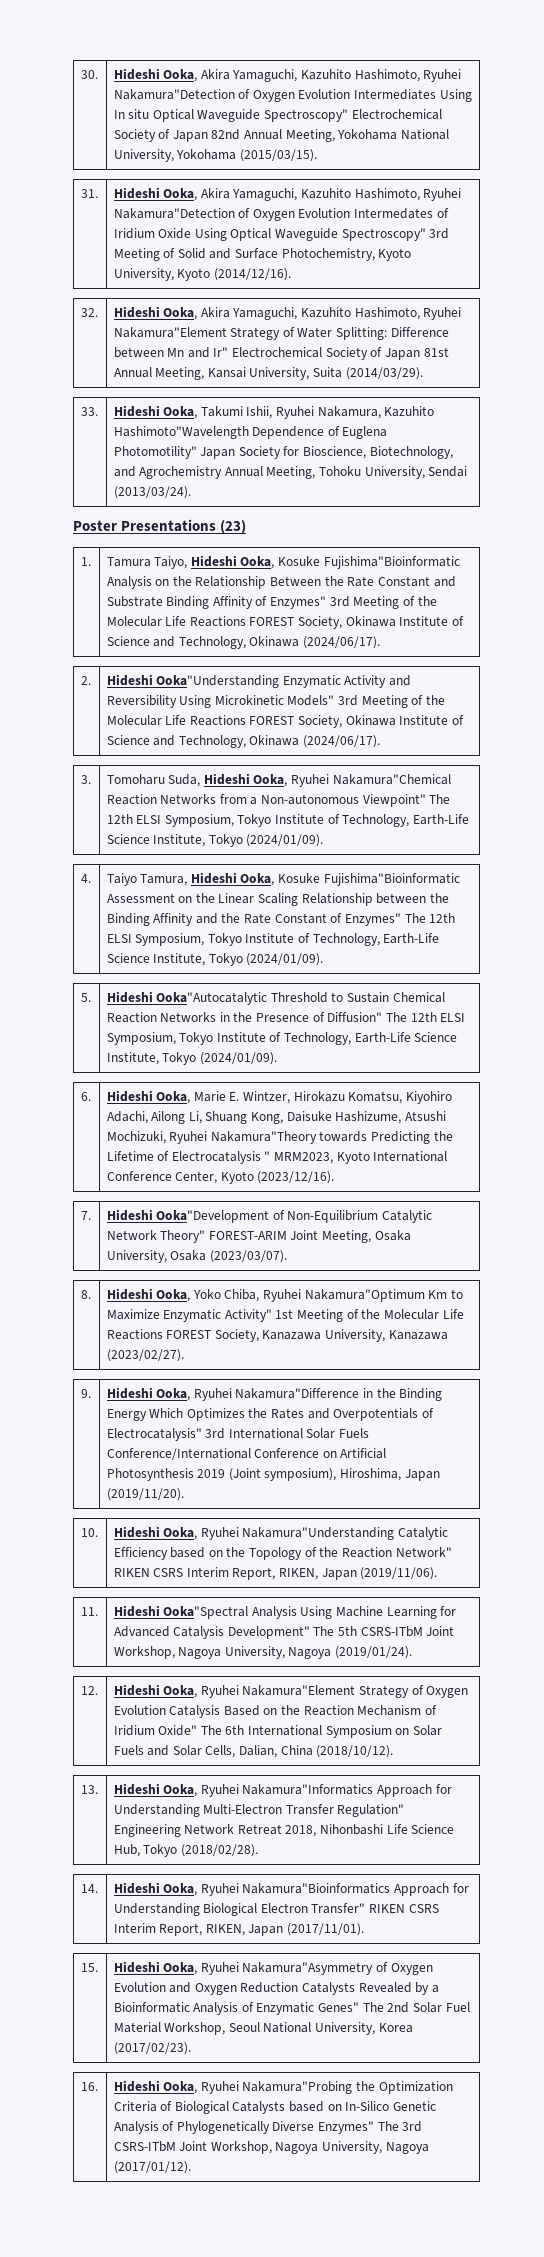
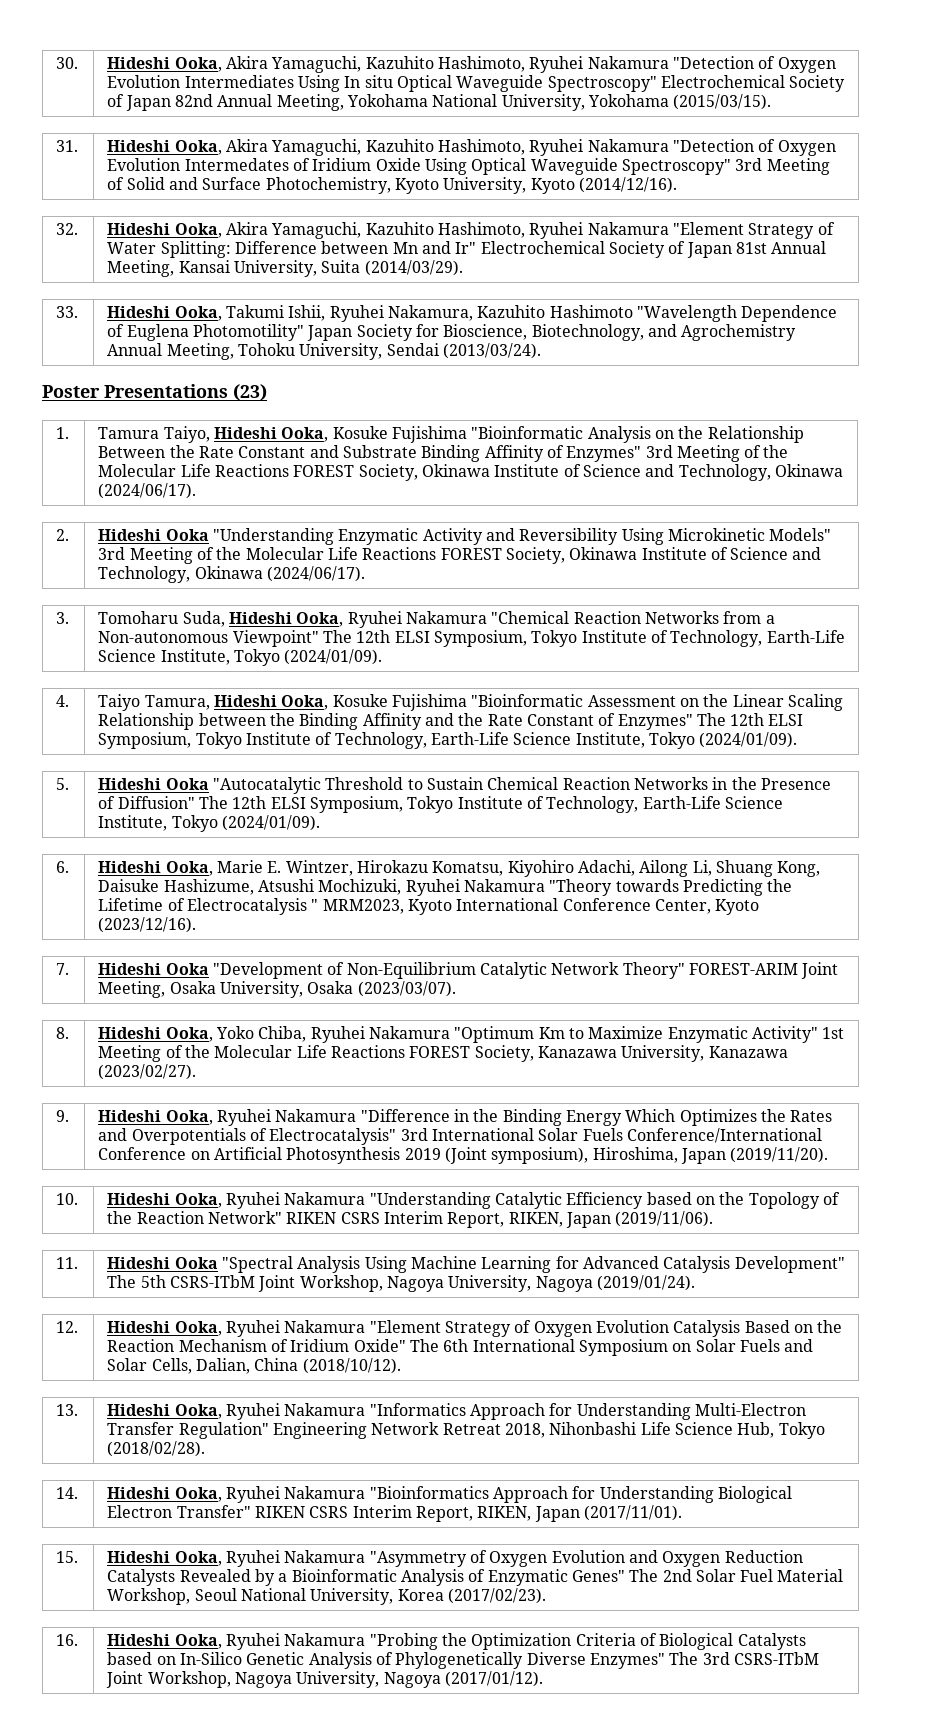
- 30. | Hideshi Ooka, Akira Yamaguchi, Kazuhito Hashimoto, Ryuhei Nakamura"Detection of Oxygen Evolution Intermediates Using In situ Optical Waveguide Spectroscopy" Electrochemical Society of Japan 82nd Annual Meeting, Yokohama National University, Yokohama (2015/03/15).
+ 30. | Hideshi Ooka, Akira Yamaguchi, Kazuhito Hashimoto, Ryuhei Nakamura "Detection of Oxygen Evolution Intermediates Using In situ Optical Waveguide Spectroscopy" Electrochemical Society of Japan 82nd Annual Meeting, Yokohama National University, Yokohama (2015/03/15).
- 31. | Hideshi Ooka, Akira Yamaguchi, Kazuhito Hashimoto, Ryuhei Nakamura"Detection of Oxygen Evolution Intermedates of Iridium Oxide Using Optical Waveguide Spectroscopy" 3rd Meeting of Solid and Surface Photochemistry, Kyoto University, Kyoto (2014/12/16).
+ 31. | Hideshi Ooka, Akira Yamaguchi, Kazuhito Hashimoto, Ryuhei Nakamura "Detection of Oxygen Evolution Intermedates of Iridium Oxide Using Optical Waveguide Spectroscopy" 3rd Meeting of Solid and Surface Photochemistry, Kyoto University, Kyoto (2014/12/16).
- 32. | Hideshi Ooka, Akira Yamaguchi, Kazuhito Hashimoto, Ryuhei Nakamura"Element Strategy of Water Splitting: Difference between Mn and Ir" Electrochemical Society of Japan 81st Annual Meeting, Kansai University, Suita (2014/03/29).
+ 32. | Hideshi Ooka, Akira Yamaguchi, Kazuhito Hashimoto, Ryuhei Nakamura "Element Strategy of Water Splitting: Difference between Mn and Ir" Electrochemical Society of Japan 81st Annual Meeting, Kansai University, Suita (2014/03/29).
- 33. | Hideshi Ooka, Takumi Ishii, Ryuhei Nakamura, Kazuhito Hashimoto"Wavelength Dependence of Euglena Photomotility" Japan Society for Bioscience, Biotechnology, and Agrochemistry Annual Meeting, Tohoku University, Sendai (2013/03/24).
+ 33. | Hideshi Ooka, Takumi Ishii, Ryuhei Nakamura, Kazuhito Hashimoto "Wavelength Dependence of Euglena Photomotility" Japan Society for Bioscience, Biotechnology, and Agrochemistry Annual Meeting, Tohoku University, Sendai (2013/03/24).
- 1. | Tamura Taiyo, Hideshi Ooka, Kosuke Fujishima"Bioinformatic Analysis on the Relationship Between the Rate Constant and Substrate Binding Affinity of Enzymes" 3rd Meeting of the Molecular Life Reactions FOREST Society, Okinawa Institute of Science and Technology, Okinawa (2024/06/17).
+ 1. | Tamura Taiyo, Hideshi Ooka, Kosuke Fujishima "Bioinformatic Analysis on the Relationship Between the Rate Constant and Substrate Binding Affinity of Enzymes" 3rd Meeting of the Molecular Life Reactions FOREST Society, Okinawa Institute of Science and Technology, Okinawa (2024/06/17).
- 2. | Hideshi Ooka"Understanding Enzymatic Activity and Reversibility Using Microkinetic Models" 3rd Meeting of the Molecular Life Reactions FOREST Society, Okinawa Institute of Science and Technology, Okinawa (2024/06/17).
+ 2. | Hideshi Ooka "Understanding Enzymatic Activity and Reversibility Using Microkinetic Models" 3rd Meeting of the Molecular Life Reactions FOREST Society, Okinawa Institute of Science and Technology, Okinawa (2024/06/17).
- 3. | Tomoharu Suda, Hideshi Ooka, Ryuhei Nakamura"Chemical Reaction Networks from a Non-autonomous Viewpoint" The 12th ELSI Symposium, Tokyo Institute of Technology, Earth-Life Science Institute, Tokyo (2024/01/09).
+ 3. | Tomoharu Suda, Hideshi Ooka, Ryuhei Nakamura "Chemical Reaction Networks from a Non-autonomous Viewpoint" The 12th ELSI Symposium, Tokyo Institute of Technology, Earth-Life Science Institute, Tokyo (2024/01/09).
- 4. | Taiyo Tamura, Hideshi Ooka, Kosuke Fujishima"Bioinformatic Assessment on the Linear Scaling Relationship between the Binding Affinity and the Rate Constant of Enzymes" The 12th ELSI Symposium, Tokyo Institute of Technology, Earth-Life Science Institute, Tokyo (2024/01/09).
+ 4. | Taiyo Tamura, Hideshi Ooka, Kosuke Fujishima "Bioinformatic Assessment on the Linear Scaling Relationship between the Binding Affinity and the Rate Constant of Enzymes" The 12th ELSI Symposium, Tokyo Institute of Technology, Earth-Life Science Institute, Tokyo (2024/01/09).
- 5. | Hideshi Ooka"Autocatalytic Threshold to Sustain Chemical Reaction Networks in the Presence of Diffusion" The 12th ELSI Symposium, Tokyo Institute of Technology, Earth-Life Science Institute, Tokyo (2024/01/09).
+ 5. | Hideshi Ooka "Autocatalytic Threshold to Sustain Chemical Reaction Networks in the Presence of Diffusion" The 12th ELSI Symposium, Tokyo Institute of Technology, Earth-Life Science Institute, Tokyo (2024/01/09).
- 6. | Hideshi Ooka, Marie E. Wintzer, Hirokazu Komatsu, Kiyohiro Adachi, Ailong Li, Shuang Kong, Daisuke Hashizume, Atsushi Mochizuki, Ryuhei Nakamura"Theory towards Predicting the Lifetime of Electrocatalysis " MRM2023, Kyoto International Conference Center, Kyoto (2023/12/16).
+ 6. | Hideshi Ooka, Marie E. Wintzer, Hirokazu Komatsu, Kiyohiro Adachi, Ailong Li, Shuang Kong, Daisuke Hashizume, Atsushi Mochizuki, Ryuhei Nakamura "Theory towards Predicting the Lifetime of Electrocatalysis " MRM2023, Kyoto International Conference Center, Kyoto (2023/12/16).
- 7. | Hideshi Ooka"Development of Non-Equilibrium Catalytic Network Theory" FOREST-ARIM Joint Meeting, Osaka University, Osaka (2023/03/07).
+ 7. | Hideshi Ooka "Development of Non-Equilibrium Catalytic Network Theory" FOREST-ARIM Joint Meeting, Osaka University, Osaka (2023/03/07).
- 8. | Hideshi Ooka, Yoko Chiba, Ryuhei Nakamura"Optimum Km to Maximize Enzymatic Activity" 1st Meeting of the Molecular Life Reactions FOREST Society, Kanazawa University, Kanazawa (2023/02/27).
+ 8. | Hideshi Ooka, Yoko Chiba, Ryuhei Nakamura "Optimum Km to Maximize Enzymatic Activity" 1st Meeting of the Molecular Life Reactions FOREST Society, Kanazawa University, Kanazawa (2023/02/27).
- 9. | Hideshi Ooka, Ryuhei Nakamura"Difference in the Binding Energy Which Optimizes the Rates and Overpotentials of Electrocatalysis" 3rd International Solar Fuels Conference/International Conference on Artificial Photosynthesis 2019 (Joint symposium), Hiroshima, Japan (2019/11/20).
+ 9. | Hideshi Ooka, Ryuhei Nakamura "Difference in the Binding Energy Which Optimizes the Rates and Overpotentials of Electrocatalysis" 3rd International Solar Fuels Conference/International Conference on Artificial Photosynthesis 2019 (Joint symposium), Hiroshima, Japan (2019/11/20).
- 10. | Hideshi Ooka, Ryuhei Nakamura"Understanding Catalytic Efficiency based on the Topology of the Reaction Network" RIKEN CSRS Interim Report, RIKEN, Japan (2019/11/06).
+ 10. | Hideshi Ooka, Ryuhei Nakamura "Understanding Catalytic Efficiency based on the Topology of the Reaction Network" RIKEN CSRS Interim Report, RIKEN, Japan (2019/11/06).
- 11. | Hideshi Ooka"Spectral Analysis Using Machine Learning for Advanced Catalysis Development" The 5th CSRS-ITbM Joint Workshop, Nagoya University, Nagoya (2019/01/24).
+ 11. | Hideshi Ooka "Spectral Analysis Using Machine Learning for Advanced Catalysis Development" The 5th CSRS-ITbM Joint Workshop, Nagoya University, Nagoya (2019/01/24).
- 12. | Hideshi Ooka, Ryuhei Nakamura"Element Strategy of Oxygen Evolution Catalysis Based on the Reaction Mechanism of Iridium Oxide" The 6th International Symposium on Solar Fuels and Solar Cells, Dalian, China (2018/10/12).
+ 12. | Hideshi Ooka, Ryuhei Nakamura "Element Strategy of Oxygen Evolution Catalysis Based on the Reaction Mechanism of Iridium Oxide" The 6th International Symposium on Solar Fuels and Solar Cells, Dalian, China (2018/10/12).
- 13. | Hideshi Ooka, Ryuhei Nakamura"Informatics Approach for Understanding Multi-Electron Transfer Regulation" Engineering Network Retreat 2018, Nihonbashi Life Science Hub, Tokyo (2018/02/28).
+ 13. | Hideshi Ooka, Ryuhei Nakamura "Informatics Approach for Understanding Multi-Electron Transfer Regulation" Engineering Network Retreat 2018, Nihonbashi Life Science Hub, Tokyo (2018/02/28).
- 14. | Hideshi Ooka, Ryuhei Nakamura"Bioinformatics Approach for Understanding Biological Electron Transfer" RIKEN CSRS Interim Report, RIKEN, Japan (2017/11/01).
+ 14. | Hideshi Ooka, Ryuhei Nakamura "Bioinformatics Approach for Understanding Biological Electron Transfer" RIKEN CSRS Interim Report, RIKEN, Japan (2017/11/01).
- 15. | Hideshi Ooka, Ryuhei Nakamura"Asymmetry of Oxygen Evolution and Oxygen Reduction Catalysts Revealed by a Bioinformatic Analysis of Enzymatic Genes" The 2nd Solar Fuel Material Workshop, Seoul National University, Korea (2017/02/23).
+ 15. | Hideshi Ooka, Ryuhei Nakamura "Asymmetry of Oxygen Evolution and Oxygen Reduction Catalysts Revealed by a Bioinformatic Analysis of Enzymatic Genes" The 2nd Solar Fuel Material Workshop, Seoul National University, Korea (2017/02/23).
- 16. | Hideshi Ooka, Ryuhei Nakamura"Probing the Optimization Criteria of Biological Catalysts based on In-Silico Genetic Analysis of Phylogenetically Diverse Enzymes" The 3rd CSRS-ITbM Joint Workshop, Nagoya University, Nagoya (2017/01/12).
+ 16. | Hideshi Ooka, Ryuhei Nakamura "Probing the Optimization Criteria of Biological Catalysts based on In-Silico Genetic Analysis of Phylogenetically Diverse Enzymes" The 3rd CSRS-ITbM Joint Workshop, Nagoya University, Nagoya (2017/01/12).

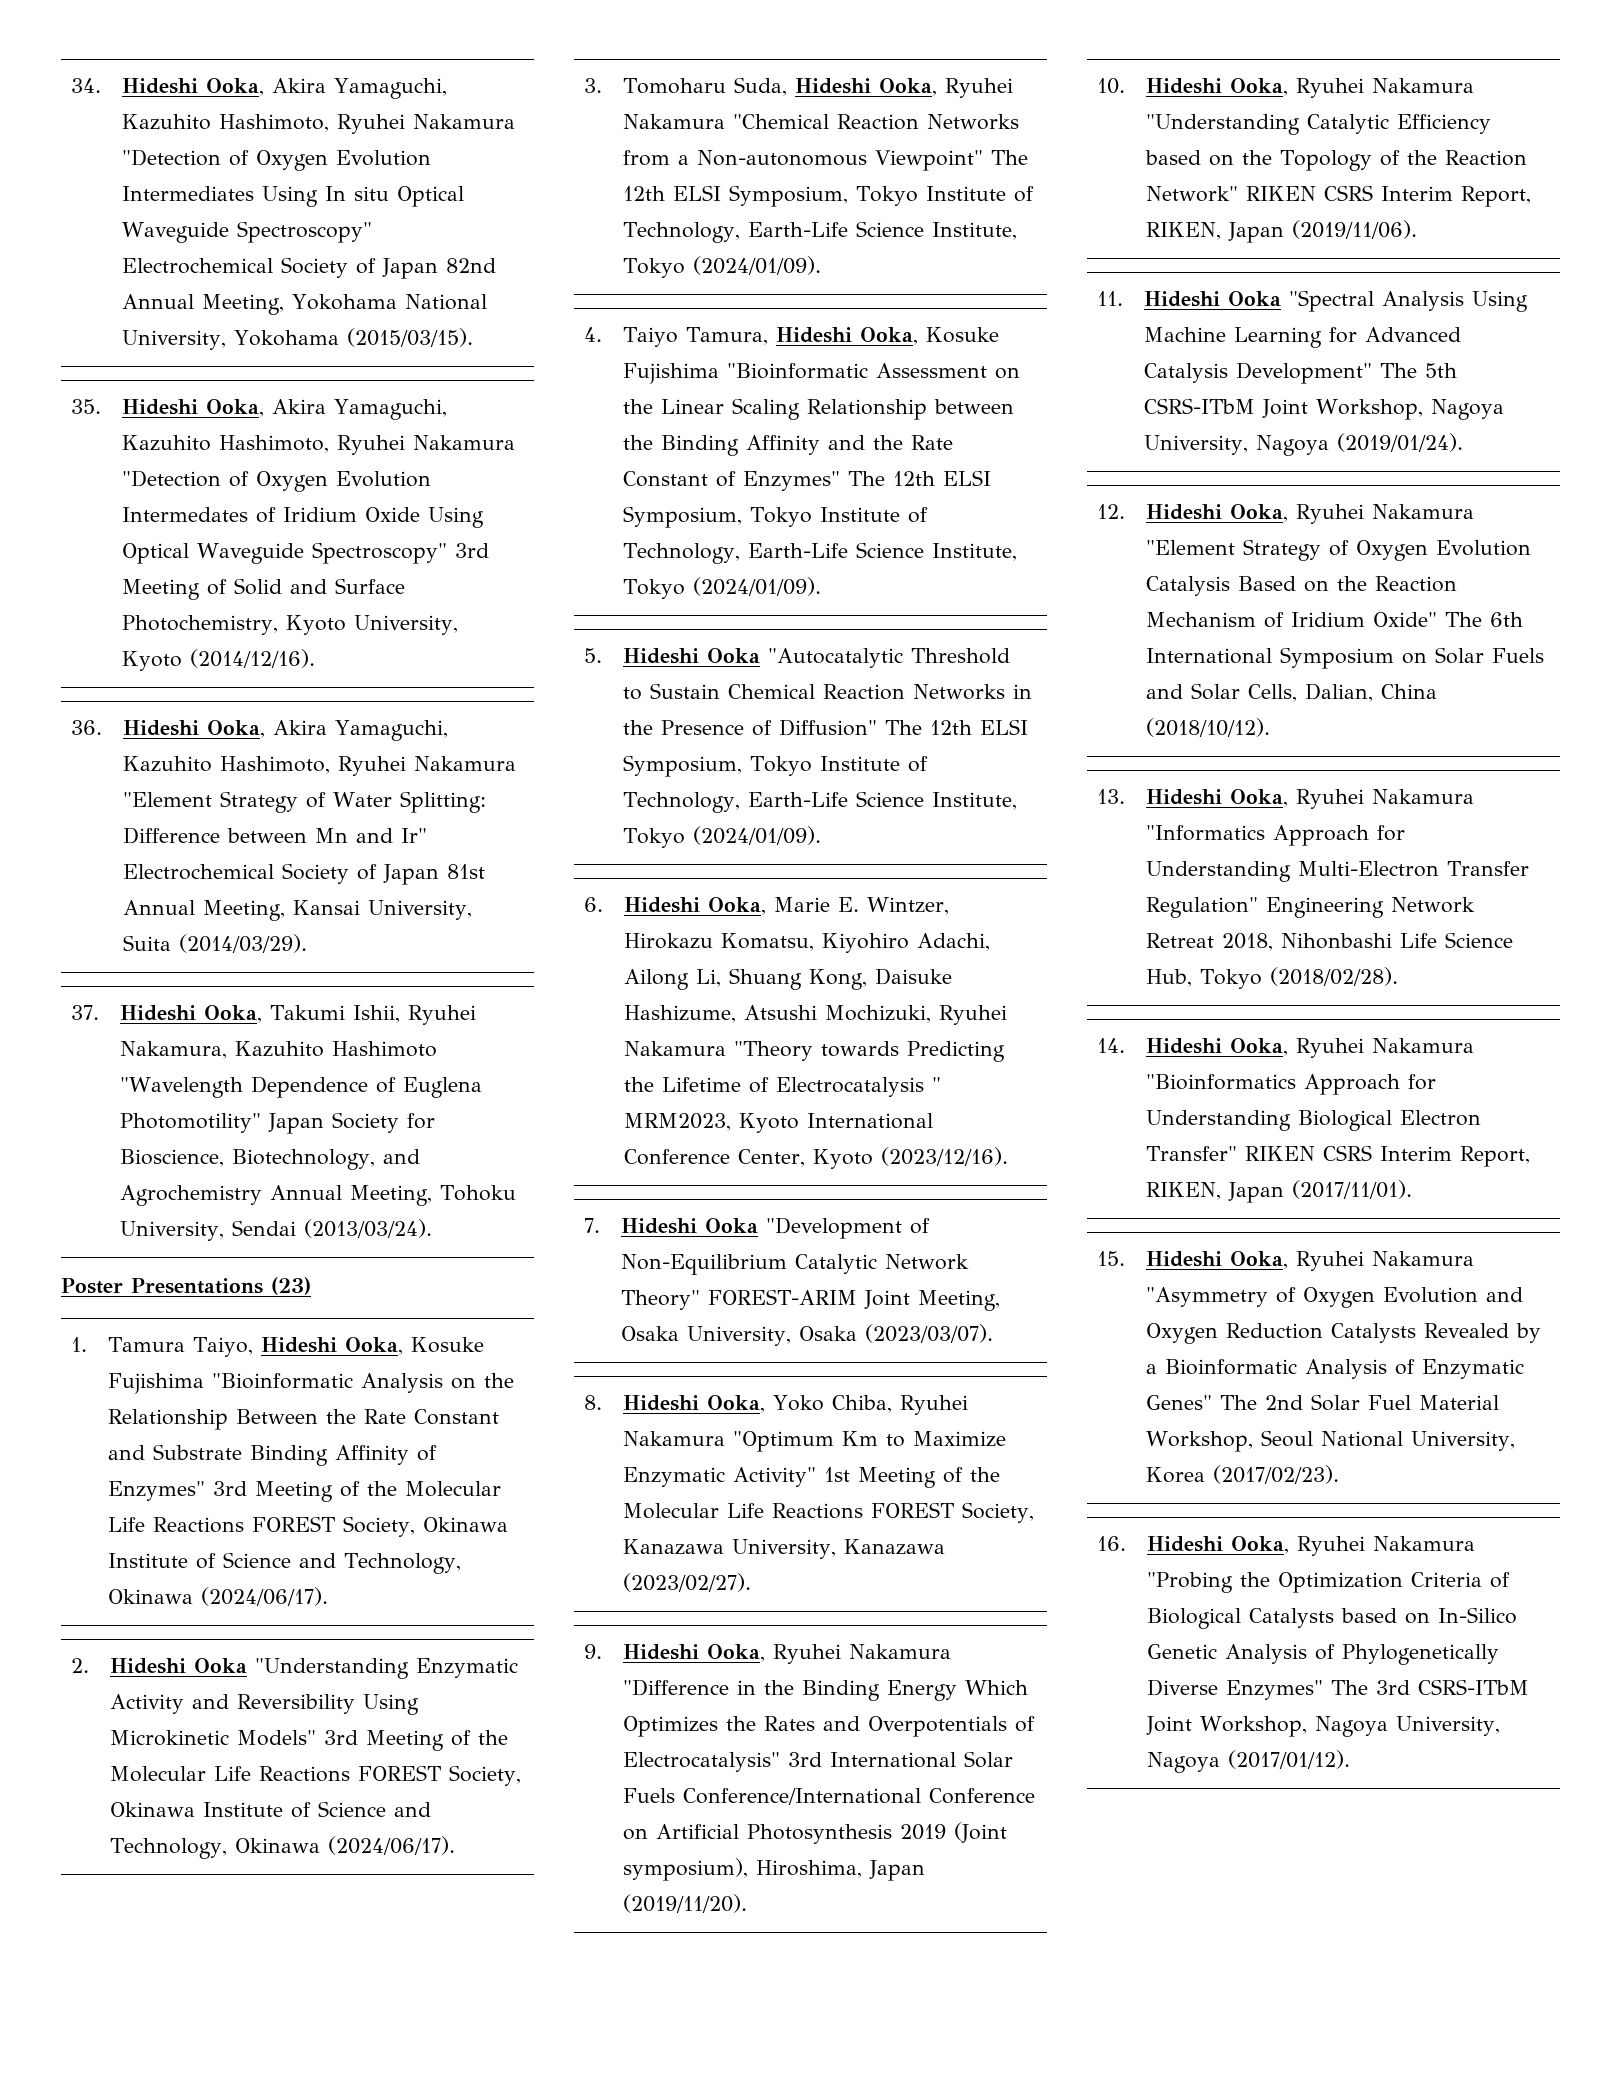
- 30. | Hideshi Ooka, Akira Yamaguchi, Kazuhito Hashimoto, Ryuhei Nakamura "Detection of Oxygen Evolution Intermediates Using In situ Optical Waveguide Spectroscopy" Electrochemical Society of Japan 82nd Annual Meeting, Yokohama National University, Yokohama (2015/03/15).
+ 34. | Hideshi Ooka, Akira Yamaguchi, Kazuhito Hashimoto, Ryuhei Nakamura "Detection of Oxygen Evolution Intermediates Using In situ Optical Waveguide Spectroscopy" Electrochemical Society of Japan 82nd Annual Meeting, Yokohama National University, Yokohama (2015/03/15).
- 31. | Hideshi Ooka, Akira Yamaguchi, Kazuhito Hashimoto, Ryuhei Nakamura "Detection of Oxygen Evolution Intermedates of Iridium Oxide Using Optical Waveguide Spectroscopy" 3rd Meeting of Solid and Surface Photochemistry, Kyoto University, Kyoto (2014/12/16).
+ 35. | Hideshi Ooka, Akira Yamaguchi, Kazuhito Hashimoto, Ryuhei Nakamura "Detection of Oxygen Evolution Intermedates of Iridium Oxide Using Optical Waveguide Spectroscopy" 3rd Meeting of Solid and Surface Photochemistry, Kyoto University, Kyoto (2014/12/16).
- 32. | Hideshi Ooka, Akira Yamaguchi, Kazuhito Hashimoto, Ryuhei Nakamura "Element Strategy of Water Splitting: Difference between Mn and Ir" Electrochemical Society of Japan 81st Annual Meeting, Kansai University, Suita (2014/03/29).
+ 36. | Hideshi Ooka, Akira Yamaguchi, Kazuhito Hashimoto, Ryuhei Nakamura "Element Strategy of Water Splitting: Difference between Mn and Ir" Electrochemical Society of Japan 81st Annual Meeting, Kansai University, Suita (2014/03/29).
- 33. | Hideshi Ooka, Takumi Ishii, Ryuhei Nakamura, Kazuhito Hashimoto "Wavelength Dependence of Euglena Photomotility" Japan Society for Bioscience, Biotechnology, and Agrochemistry Annual Meeting, Tohoku University, Sendai (2013/03/24).
+ 37. | Hideshi Ooka, Takumi Ishii, Ryuhei Nakamura, Kazuhito Hashimoto "Wavelength Dependence of Euglena Photomotility" Japan Society for Bioscience, Biotechnology, and Agrochemistry Annual Meeting, Tohoku University, Sendai (2013/03/24).

